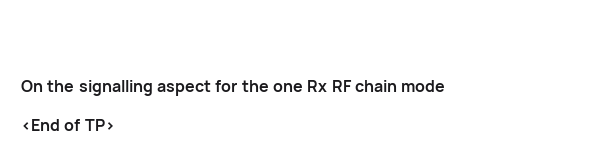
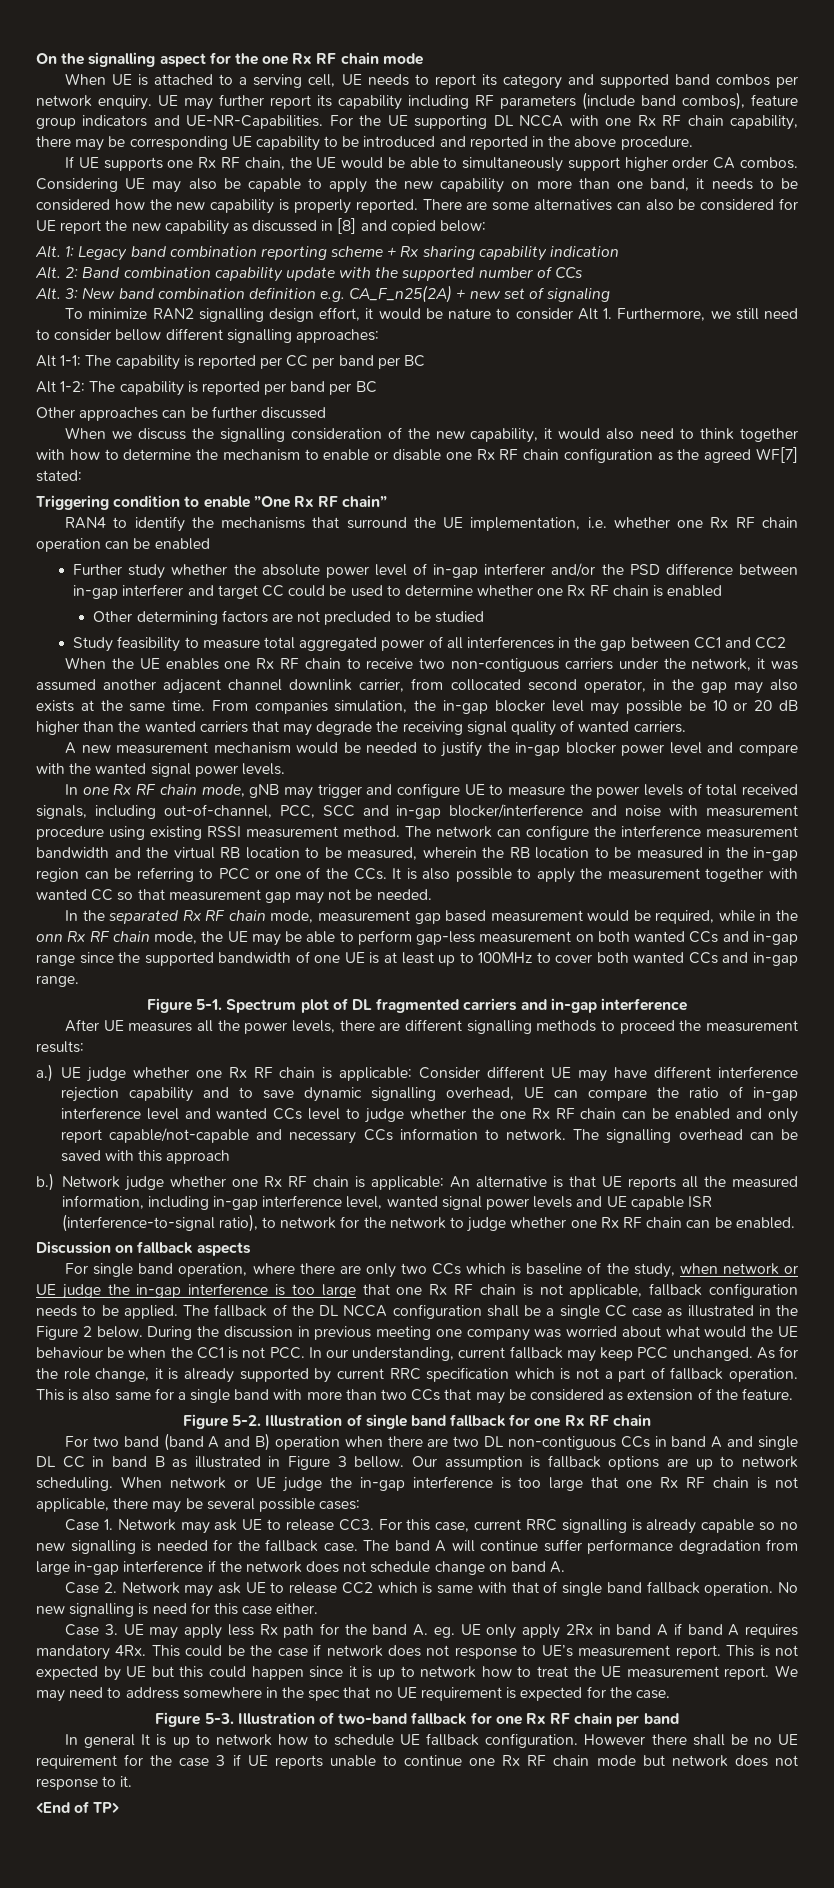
+ When UE is attached to a serving cell, UE needs to report its category and supported band combos per network enquiry. UE may further report its capability including RF parameters (include band combos), feature group indicators and UE-NR-Capabilities. For the UE supporting DL NCCA with one Rx RF chain capability, there may be corresponding UE capability to be introduced and reported in the above procedure.
+ If UE supports one Rx RF chain, the UE would be able to simultaneously support higher order CA combos. Considering UE may also be capable to apply the new capability on more than one band, it needs to be considered how the new capability is properly reported. There are some alternatives can also be considered for UE report the new capability as discussed in [8] and copied below:
+ Alt. 1: Legacy band combination reporting scheme + Rx sharing capability indication
+ Alt. 2: Band combination capability update with the supported number of CCs
+ Alt. 3: New band combination definition e.g. CA_F_n25(2A) + new set of signaling
+ To minimize RAN2 signalling design effort, it would be nature to consider Alt 1. Furthermore, we still need to consider bellow different signalling approaches:
+ Alt 1-1: The capability is reported per CC per band per BC
+ Alt 1-2: The capability is reported per band per BC
+ Other approaches can be further discussed
+ When we discuss the signalling consideration of the new capability, it would also need to think together with how to determine the mechanism to enable or disable one Rx RF chain configuration as the agreed WF[7] stated:
+ Triggering condition to enable ”One Rx RF chain”
+ RAN4 to identify the mechanisms that surround the UE implementation, i.e. whether one Rx RF chain operation can be enabled
+ Further study whether the absolute power level of in-gap interferer and/or the PSD difference between in-gap interferer and target CC could be used to determine whether one Rx RF chain is enabled
+ Other determining factors are not precluded to be studied
+ Study feasibility to measure total aggregated power of all interferences in the gap between CC1 and CC2
+ When the UE enables one Rx RF chain to receive two non-contiguous carriers under the network, it was assumed another adjacent channel downlink carrier, from collocated second operator, in the gap may also exists at the same time. From companies simulation, the in-gap blocker level may possible be 10 or 20 dB higher than the wanted carriers that may degrade the receiving signal quality of wanted carriers.
+ A new measurement mechanism would be needed to justify the in-gap blocker power level and compare with the wanted signal power levels.
+ In one Rx RF chain mode, gNB may trigger and configure UE to measure the power levels of total received signals, including out-of-channel, PCC, SCC and in-gap blocker/interference and noise with measurement procedure using existing RSSI measurement method. The network can configure the interference measurement bandwidth and the virtual RB location to be measured, wherein the RB location to be measured in the in-gap region can be referring to PCC or one of the CCs. It is also possible to apply the measurement together with wanted CC so that measurement gap may not be needed.
+ In the separated Rx RF chain mode, measurement gap based measurement would be required, while in the onn Rx RF chain mode, the UE may be able to perform gap-less measurement on both wanted CCs and in-gap range since the supported bandwidth of one UE is at least up to 100MHz to cover both wanted CCs and in-gap range.
+ Figure 5-1. Spectrum plot of DL fragmented carriers and in-gap interference
+ After UE measures all the power levels, there are different signalling methods to proceed the measurement results:
+ a.) UE judge whether one Rx RF chain is applicable: Consider different UE may have different interference rejection capability and to save dynamic signalling overhead, UE can compare the ratio of in-gap interference level and wanted CCs level to judge whether the one Rx RF chain can be enabled and only report capable/not-capable and necessary CCs information to network. The signalling overhead can be saved with this approach
+ b.) Network judge whether one Rx RF chain is applicable: An alternative is that UE reports all the measured information, including in-gap interference level, wanted signal power levels and UE capable ISR (interference-to-signal ratio), to network for the network to judge whether one Rx RF chain can be enabled.
+ Discussion on fallback aspects
+ For single band operation, where there are only two CCs which is baseline of the study, when network or UE judge the in-gap interference is too large that one Rx RF chain is not applicable, fallback configuration needs to be applied. The fallback of the DL NCCA configuration shall be a single CC case as illustrated in the Figure 2 below. During the discussion in previous meeting one company was worried about what would the UE behaviour be when the CC1 is not PCC. In our understanding, current fallback may keep PCC unchanged. As for the role change, it is already supported by current RRC specification which is not a part of fallback operation. This is also same for a single band with more than two CCs that may be considered as extension of the feature.
+ Figure 5-2. Illustration of single band fallback for one Rx RF chain
+ For two band (band A and B) operation when there are two DL non-contiguous CCs in band A and single DL CC in band B as illustrated in Figure 3 bellow. Our assumption is fallback options are up to network scheduling. When network or UE judge the in-gap interference is too large that one Rx RF chain is not applicable, there may be several possible cases:
+ Case 1. Network may ask UE to release CC3. For this case, current RRC signalling is already capable so no new signalling is needed for the fallback case. The band A will continue suffer performance degradation from large in-gap interference if the network does not schedule change on band A.
+ Case 2. Network may ask UE to release CC2 which is same with that of single band fallback operation. No new signalling is need for this case either.
+ Case 3. UE may apply less Rx path for the band A. eg. UE only apply 2Rx in band A if band A requires mandatory 4Rx. This could be the case if network does not response to UE’s measurement report. This is not expected by UE but this could happen since it is up to network how to treat the UE measurement report. We may need to address somewhere in the spec that no UE requirement is expected for the case.
+ Figure 5-3. Illustration of two-band fallback for one Rx RF chain per band
+ In general It is up to network how to schedule UE fallback configuration. However there shall be no UE requirement for the case 3 if UE reports unable to continue one Rx RF chain mode but network does not response to it.

